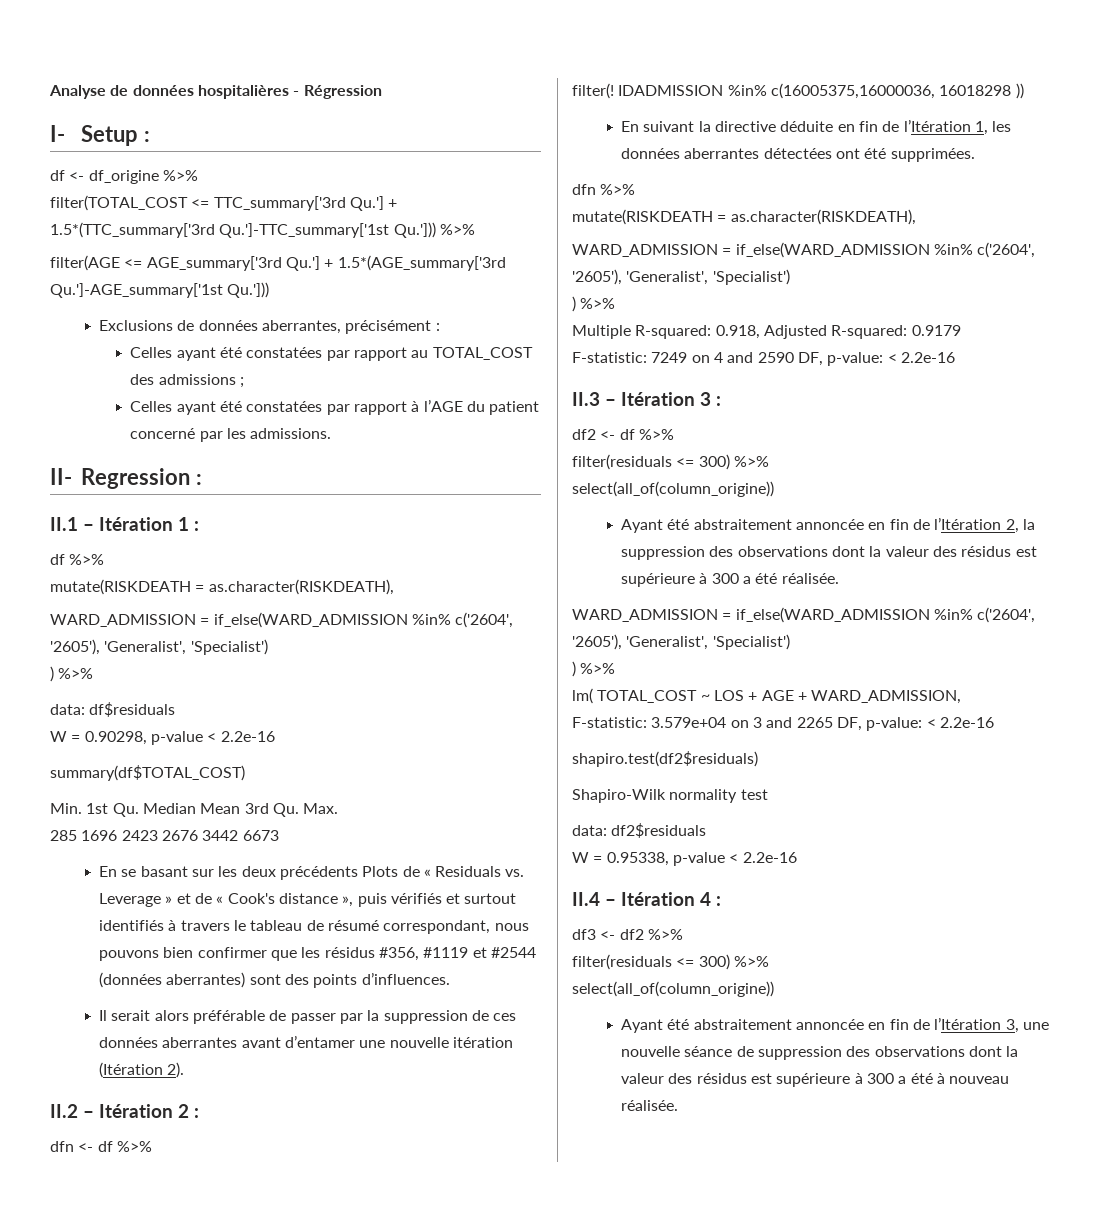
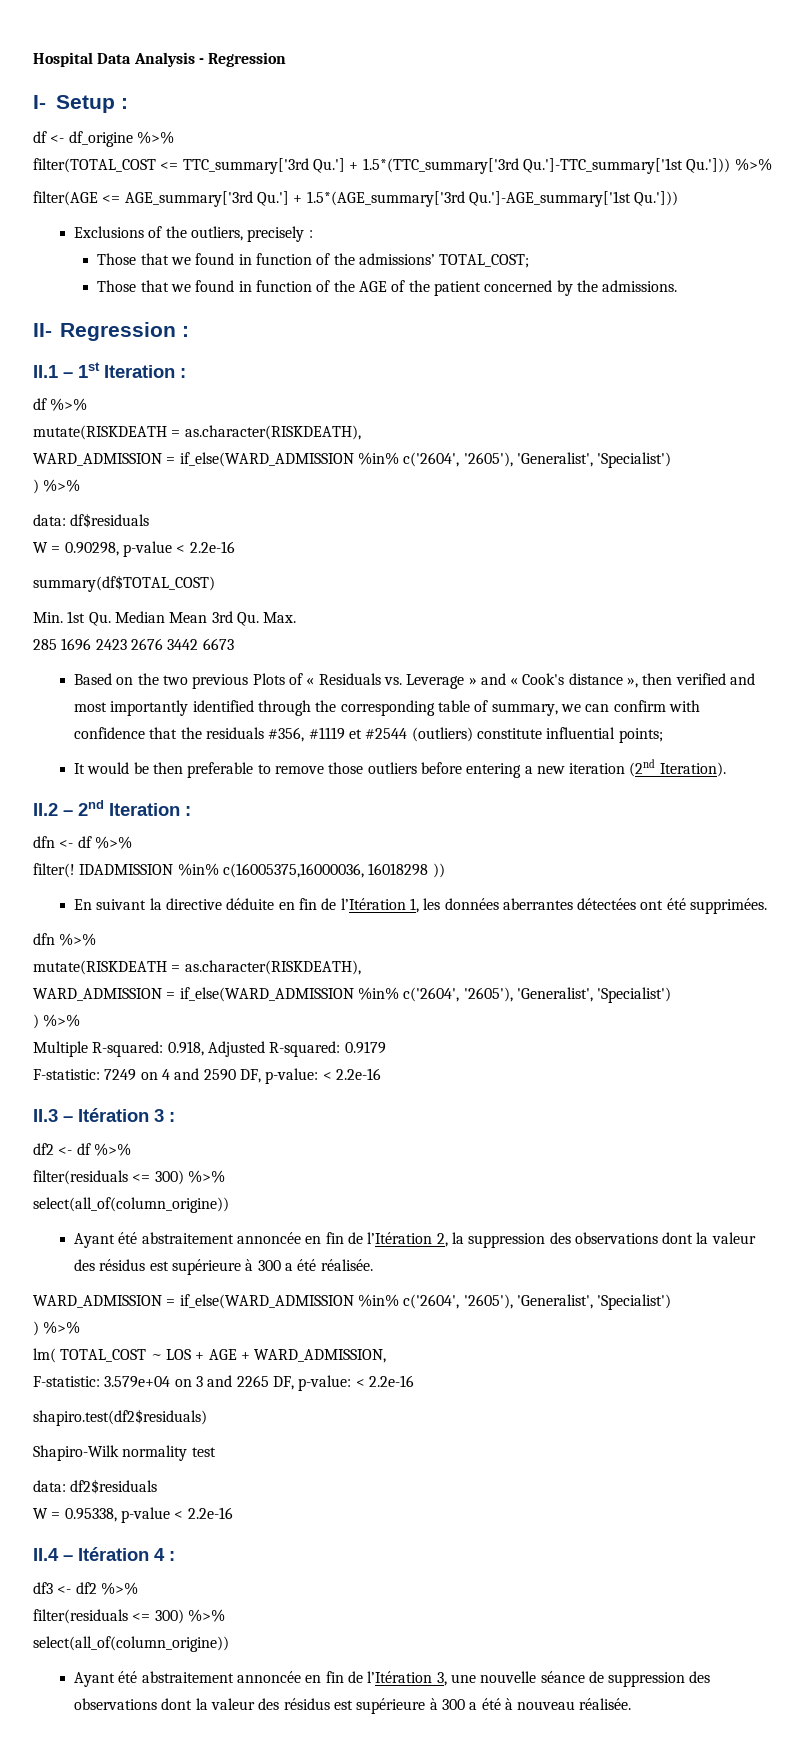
- Analyse de données hospitalières - Régression
+ Hospital Data Analysis - Regression
- Exclusions de données aberrantes, précisément :
- Celles ayant été constatées par rapport au TOTAL_COST des admissions ;
- Celles ayant été constatées par rapport à l’AGE du patient concerné par les admissions.
+ Exclusions of the outliers, precisely :
+ Those that we found in function of the admissions’ TOTAL_COST;
+ Those that we found in function of the AGE of the patient concerned by the admissions.
- II.1 – Itération 1 :
+ II.1 – 1st Iteration :
- En se basant sur les deux précédents Plots de « Residuals vs. Leverage » et de « Cook's distance », puis vérifiés et surtout identifiés à travers le tableau de résumé correspondant, nous pouvons bien confirmer que les résidus #356, #1119 et #2544 (données aberrantes) sont des points d’influences.
- Il serait alors préférable de passer par la suppression de ces données aberrantes avant d’entamer une nouvelle itération (Itération 2).
+ Based on the two previous Plots of « Residuals vs. Leverage » and « Cook's distance », then verified and most importantly identified through the corresponding table of summary, we can confirm with confidence that the residuals #356, #1119 et #2544 (outliers) constitute influential points;
+ It would be then preferable to remove those outliers before entering a new iteration (2nd Iteration).
- II.2 – Itération 2 :
+ II.2 – 2nd Iteration :

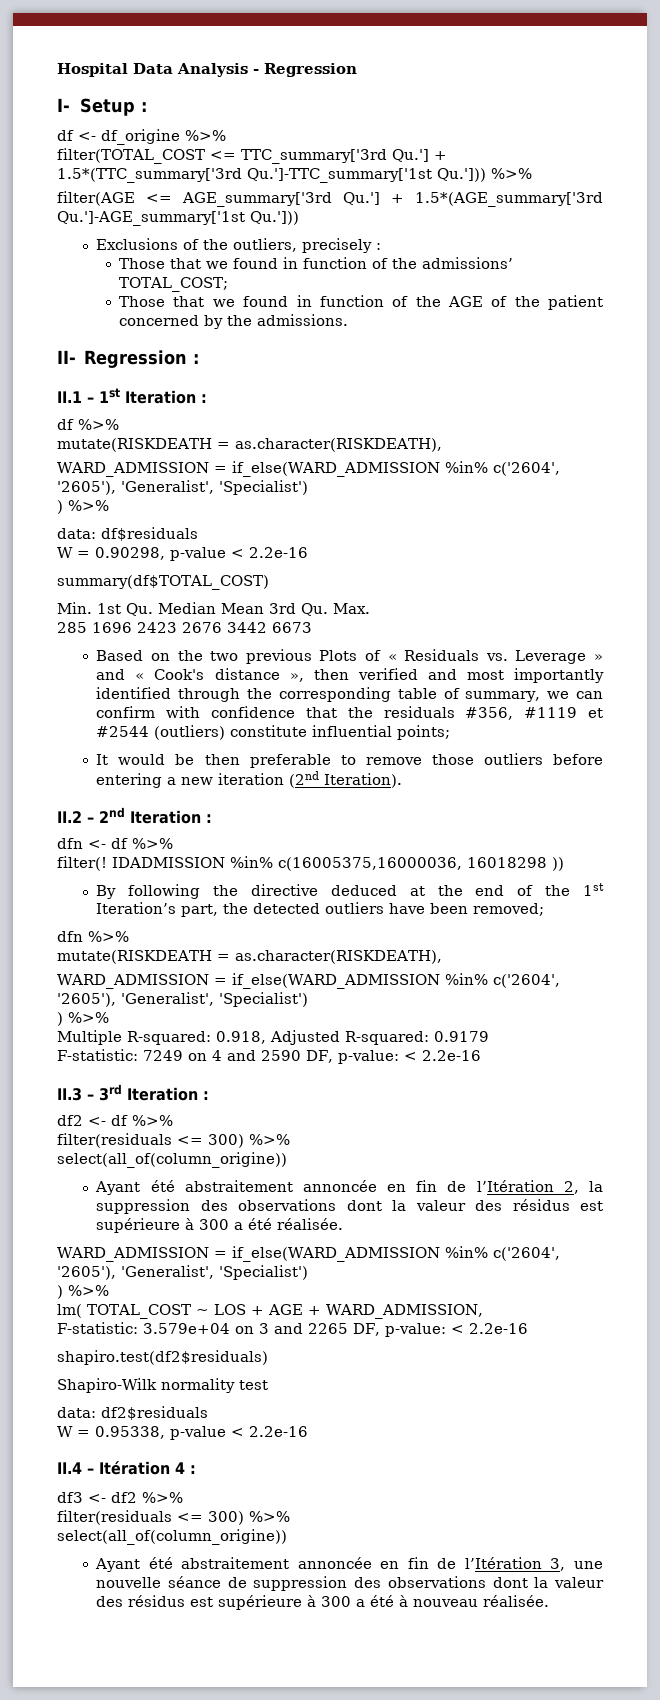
- En suivant la directive déduite en fin de l’Itération 1, les données aberrantes détectées ont été supprimées.
+ By following the directive deduced at the end of the 1st Iteration’s part, the detected outliers have been removed;
- II.3 – Itération 3 :
+ II.3 – 3rd Iteration :

